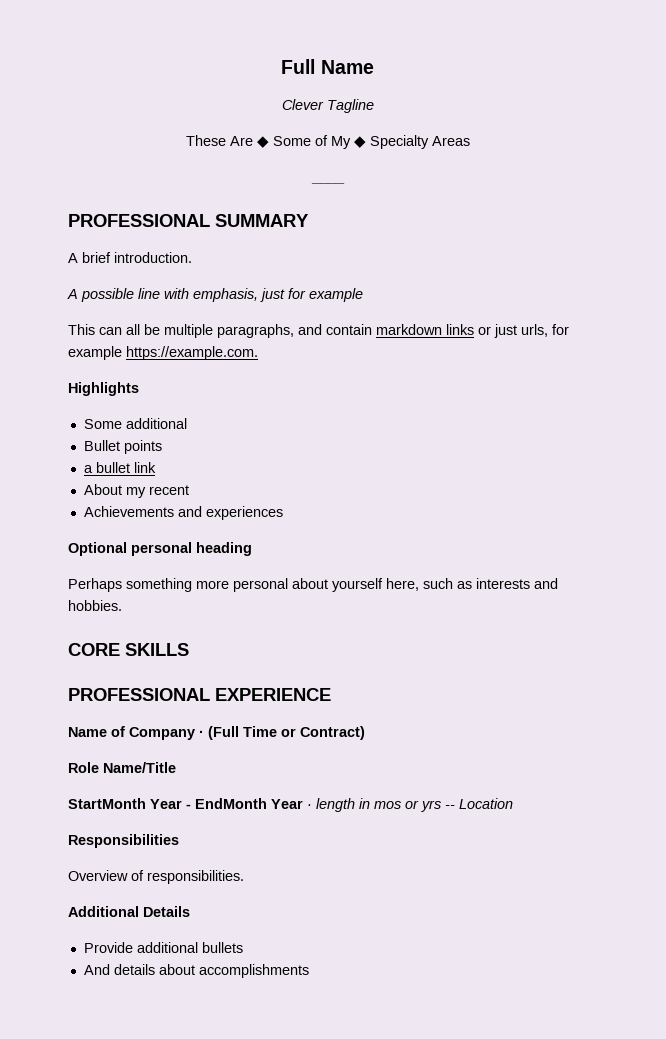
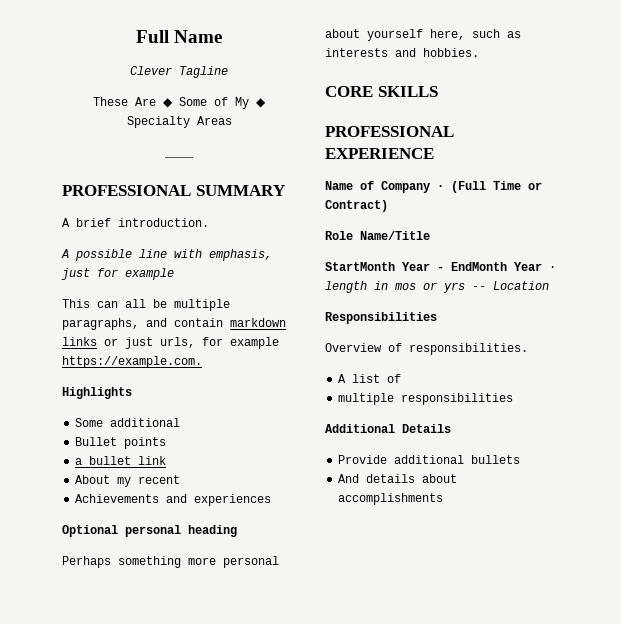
+ A list of
+ multiple responsibilities

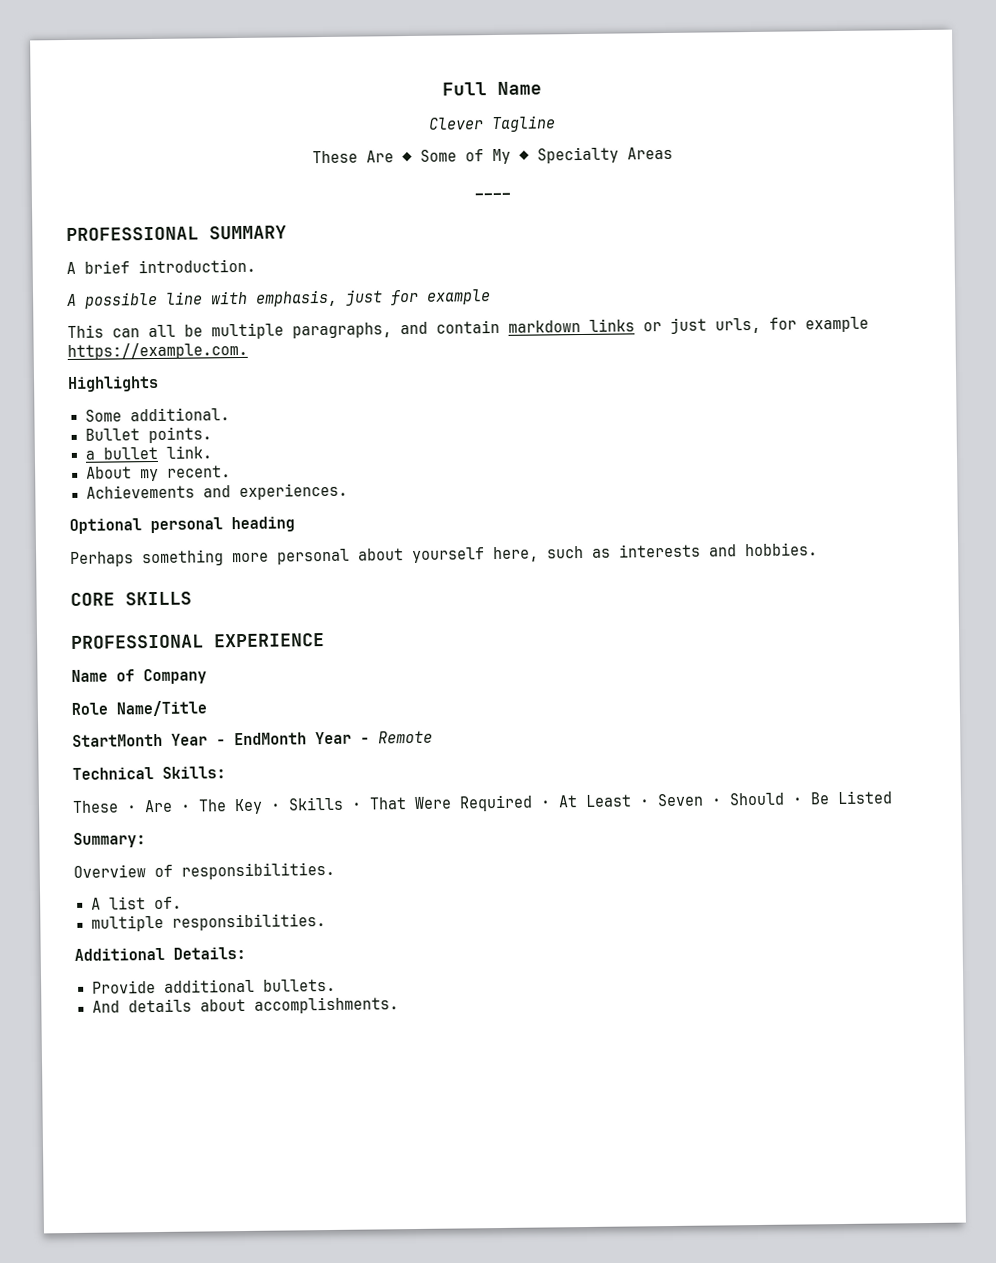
- Some additional
+ Some additional.
- Bullet points
+ Bullet points.
- a bullet link
+ a bullet link.
- About my recent
+ About my recent.
- Achievements and experiences
+ Achievements and experiences.
- Name of Company · (Full Time or Contract)
+ Name of Company
- StartMonth Year - EndMonth Year · length in mos or yrs -- Location
- Responsibilities
+ StartMonth Year - EndMonth Year - Remote
+ Technical Skills:
+ These · Are · The Key · Skills · That Were Required · At Least · Seven · Should · Be Listed
+ Summary:
- A list of
- multiple responsibilities
+ A list of.
+ multiple responsibilities.
- Additional Details
+ Additional Details:
- Provide additional bullets
+ Provide additional bullets.
- And details about accomplishments
+ And details about accomplishments.

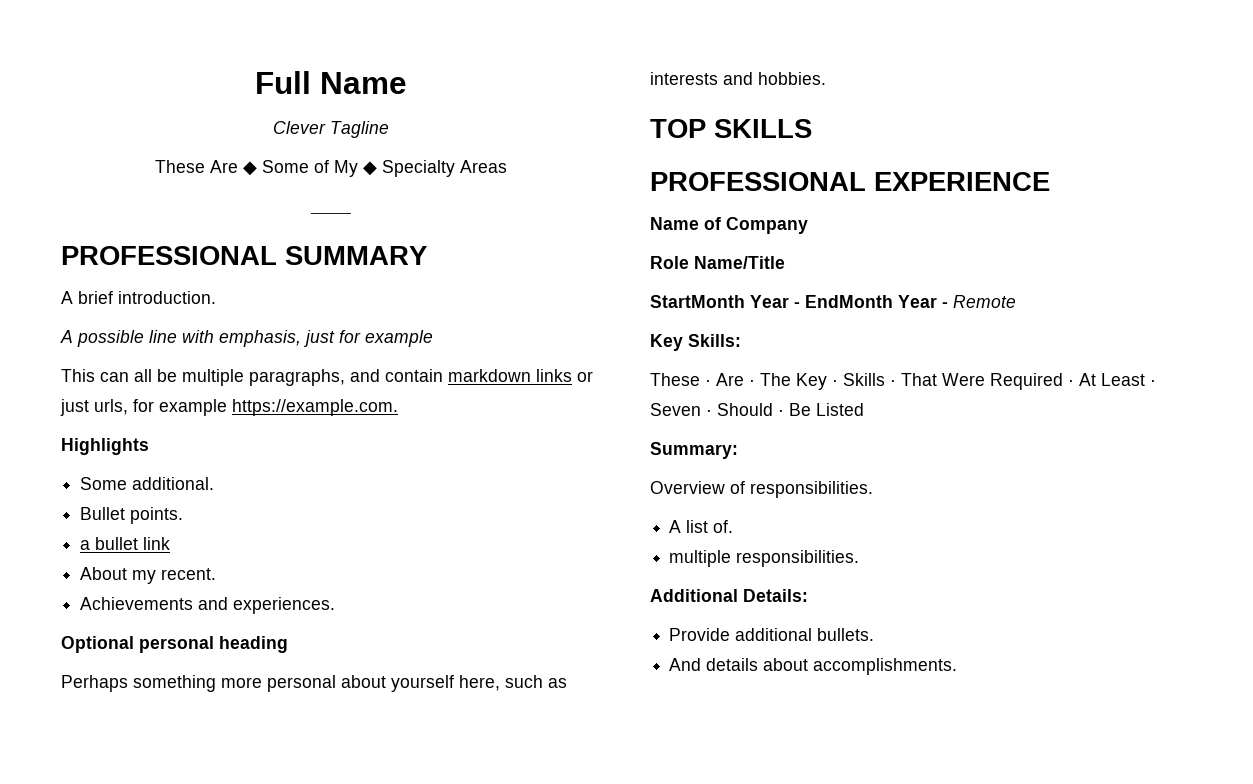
- a bullet link.
+ a bullet link
- CORE SKILLS
+ TOP SKILLS
- Technical Skills:
+ Key Skills:

